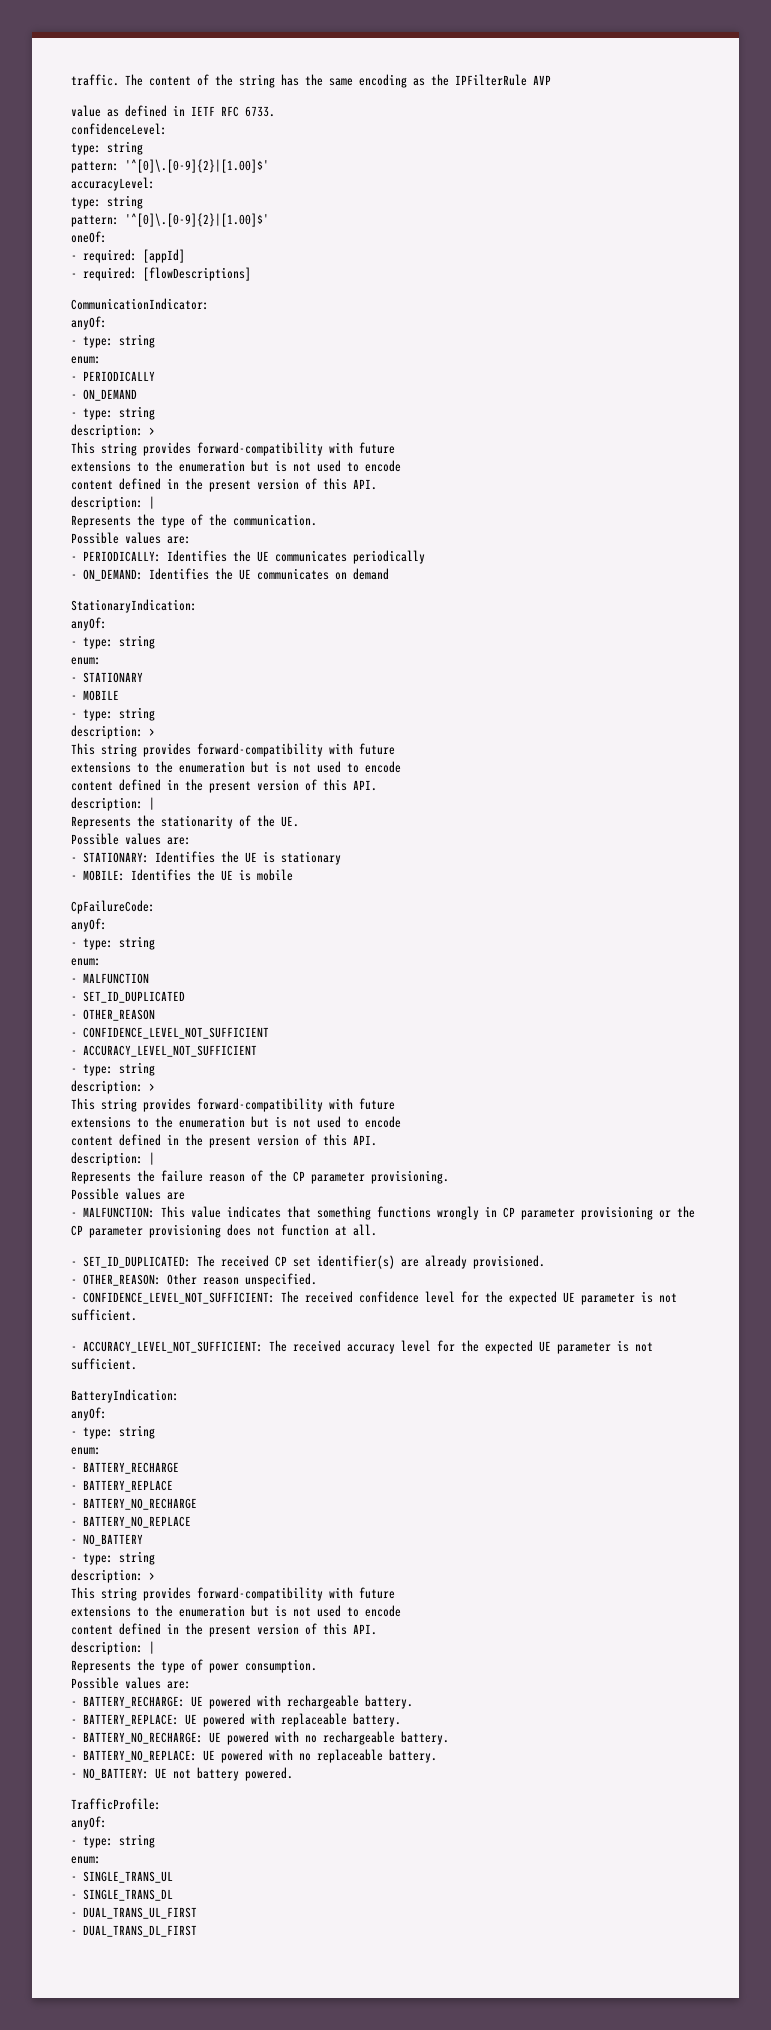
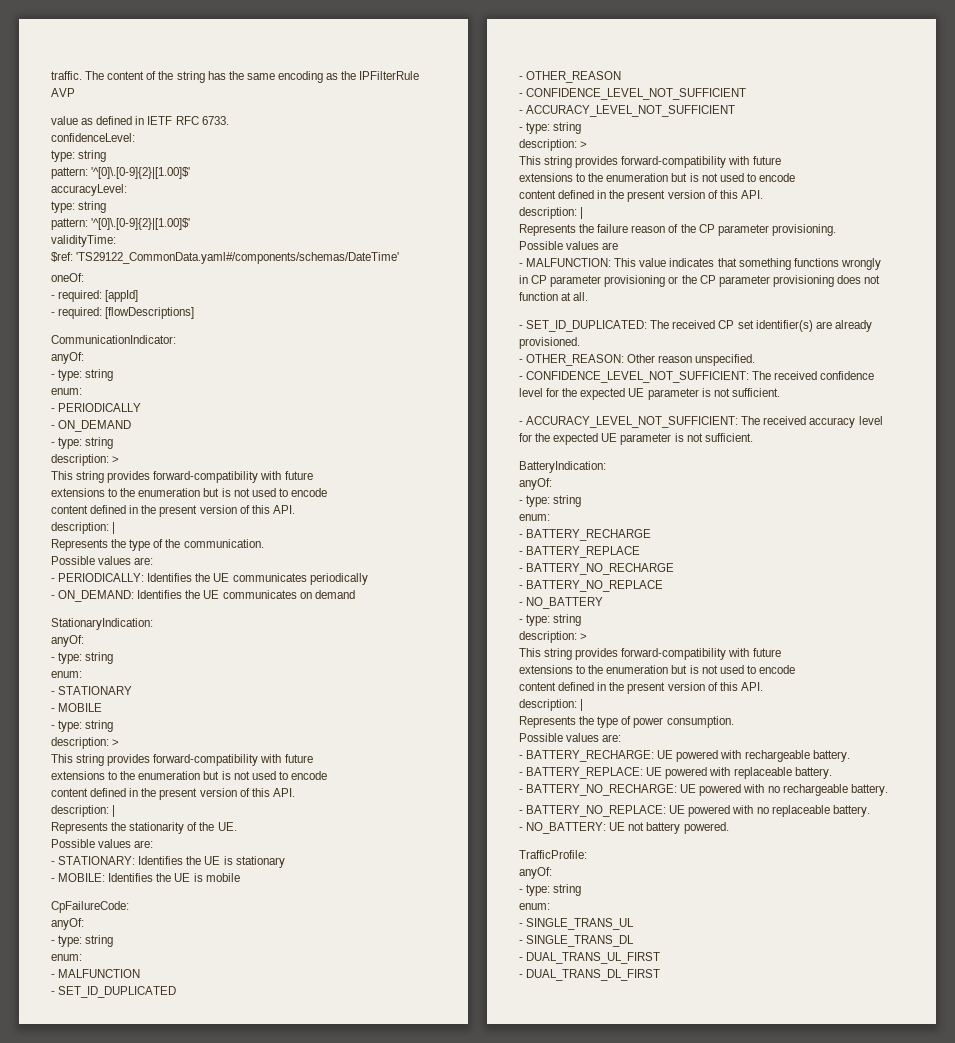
+ validityTime:
+ $ref: 'TS29122_CommonData.yaml#/components/schemas/DateTime'

